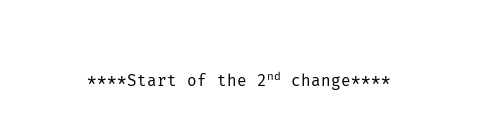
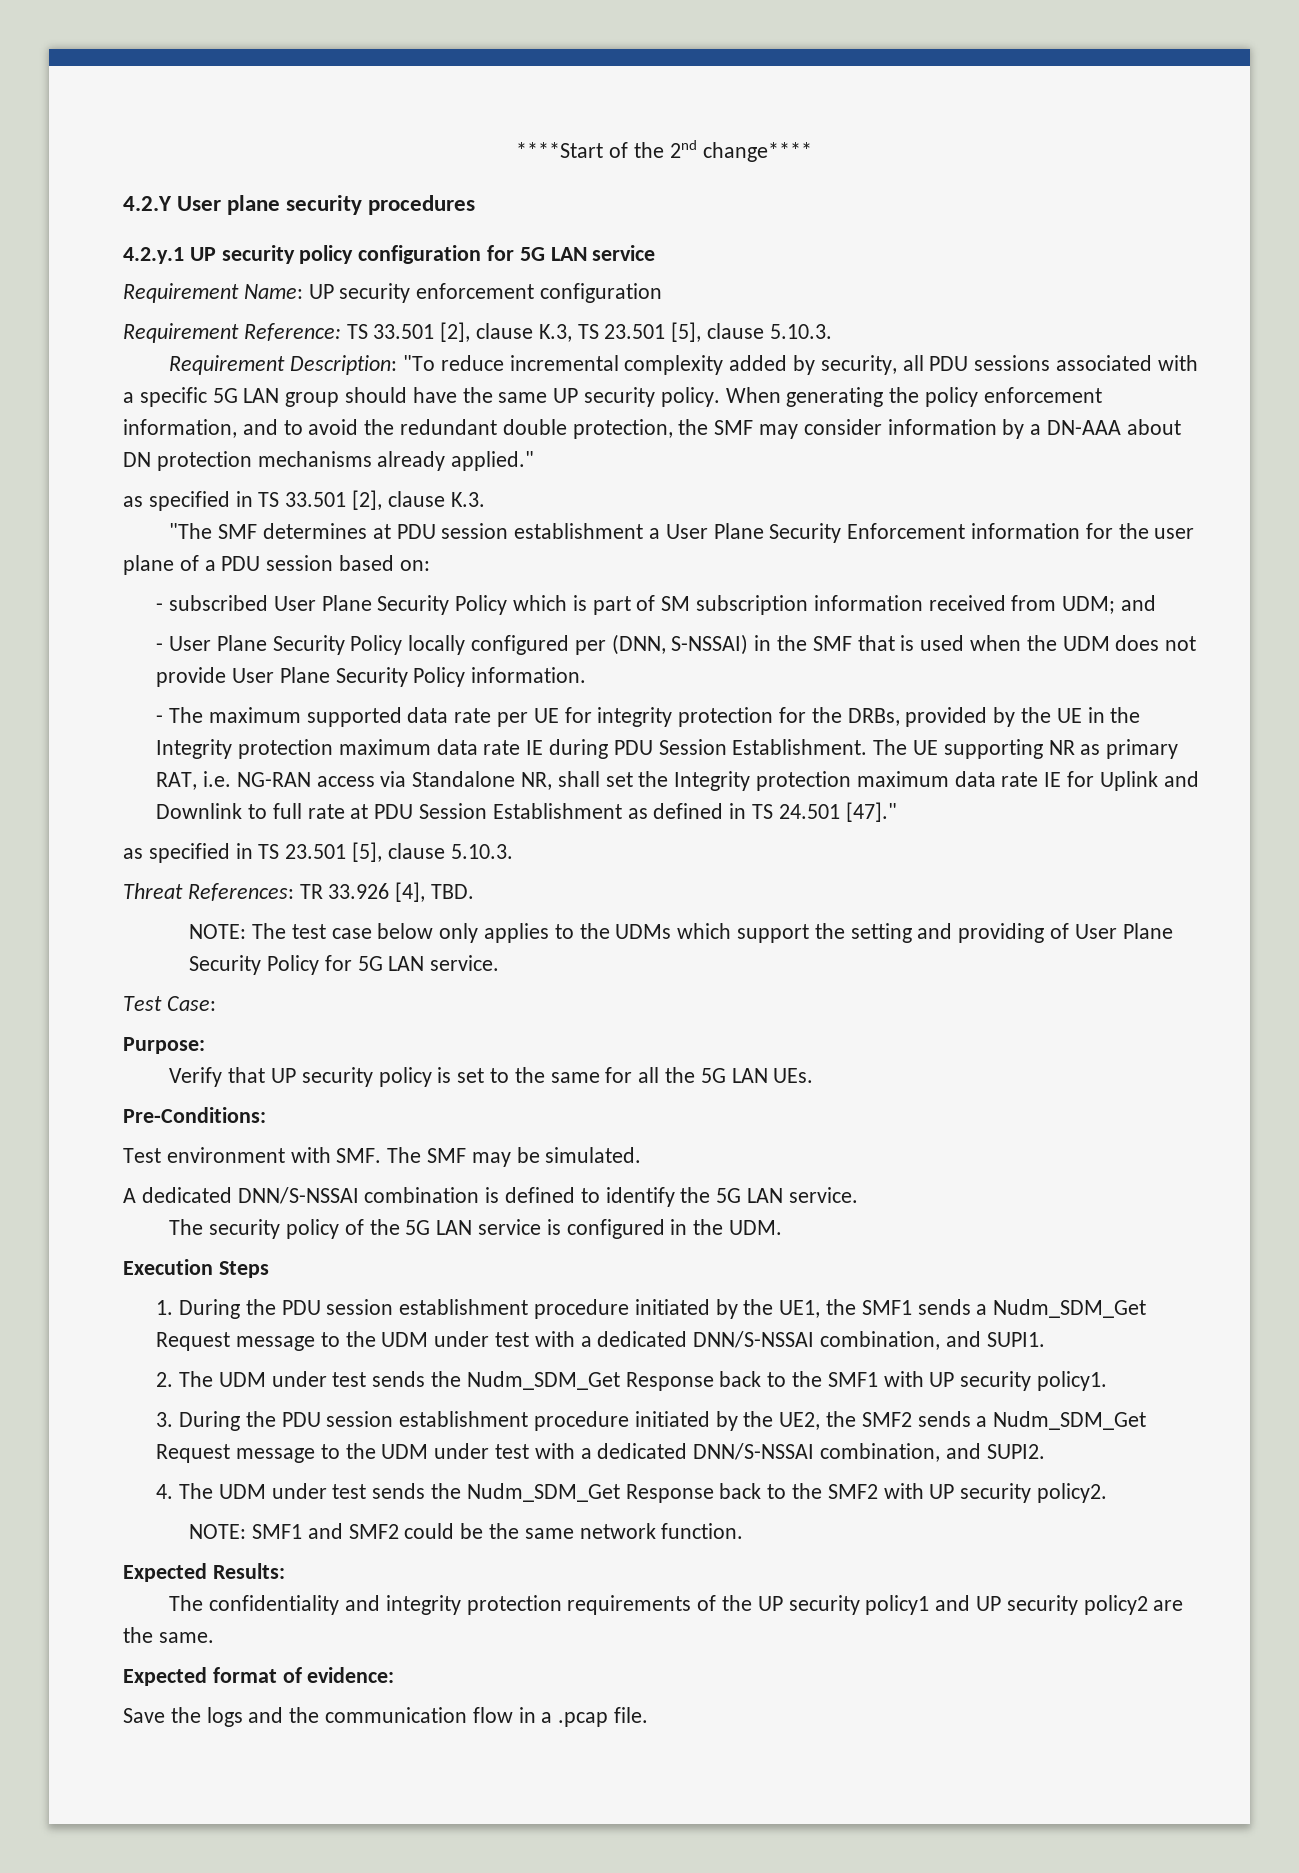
+ 4.2.Y User plane security procedures
+ 4.2.y.1 UP security policy configuration for 5G LAN service
+ Requirement Name: UP security enforcement configuration
+ Requirement Reference: TS 33.501 [2], clause K.3, TS 23.501 [5], clause 5.10.3.
+ Requirement Description: "To reduce incremental complexity added by security, all PDU sessions associated with a specific 5G LAN group should have the same UP security policy. When generating the policy enforcement information, and to avoid the redundant double protection, the SMF may consider information by a DN-AAA about DN protection mechanisms already applied."
+ as specified in TS 33.501 [2], clause K.3.
+ "The SMF determines at PDU session establishment a User Plane Security Enforcement information for the user plane of a PDU session based on:
+ - subscribed User Plane Security Policy which is part of SM subscription information received from UDM; and
+ - User Plane Security Policy locally configured per (DNN, S-NSSAI) in the SMF that is used when the UDM does not provide User Plane Security Policy information.
+ - The maximum supported data rate per UE for integrity protection for the DRBs, provided by the UE in the Integrity protection maximum data rate IE during PDU Session Establishment. The UE supporting NR as primary RAT, i.e. NG-RAN access via Standalone NR, shall set the Integrity protection maximum data rate IE for Uplink and Downlink to full rate at PDU Session Establishment as defined in TS 24.501 [47]."
+ as specified in TS 23.501 [5], clause 5.10.3.
+ Threat References: TR 33.926 [4], TBD.
+ NOTE: The test case below only applies to the UDMs which support the setting and providing of User Plane Security Policy for 5G LAN service.
+ Test Case:
+ Purpose:
+ Verify that UP security policy is set to the same for all the 5G LAN UEs.
+ Pre-Conditions:
+ Test environment with SMF. The SMF may be simulated.
+ A dedicated DNN/S-NSSAI combination is defined to identify the 5G LAN service.
+ The security policy of the 5G LAN service is configured in the UDM.
+ Execution Steps
+ 1. During the PDU session establishment procedure initiated by the UE1, the SMF1 sends a Nudm_SDM_Get Request message to the UDM under test with a dedicated DNN/S-NSSAI combination, and SUPI1.
+ 2. The UDM under test sends the Nudm_SDM_Get Response back to the SMF1 with UP security policy1.
+ 3. During the PDU session establishment procedure initiated by the UE2, the SMF2 sends a Nudm_SDM_Get Request message to the UDM under test with a dedicated DNN/S-NSSAI combination, and SUPI2.
+ 4. The UDM under test sends the Nudm_SDM_Get Response back to the SMF2 with UP security policy2.
+ NOTE: SMF1 and SMF2 could be the same network function.
+ Expected Results:
+ The confidentiality and integrity protection requirements of the UP security policy1 and UP security policy2 are the same.
+ Expected format of evidence:
+ Save the logs and the communication flow in a .pcap file.

